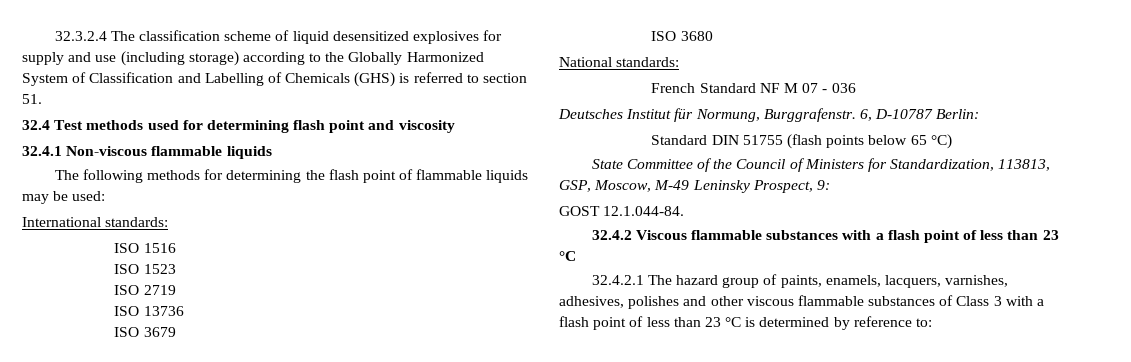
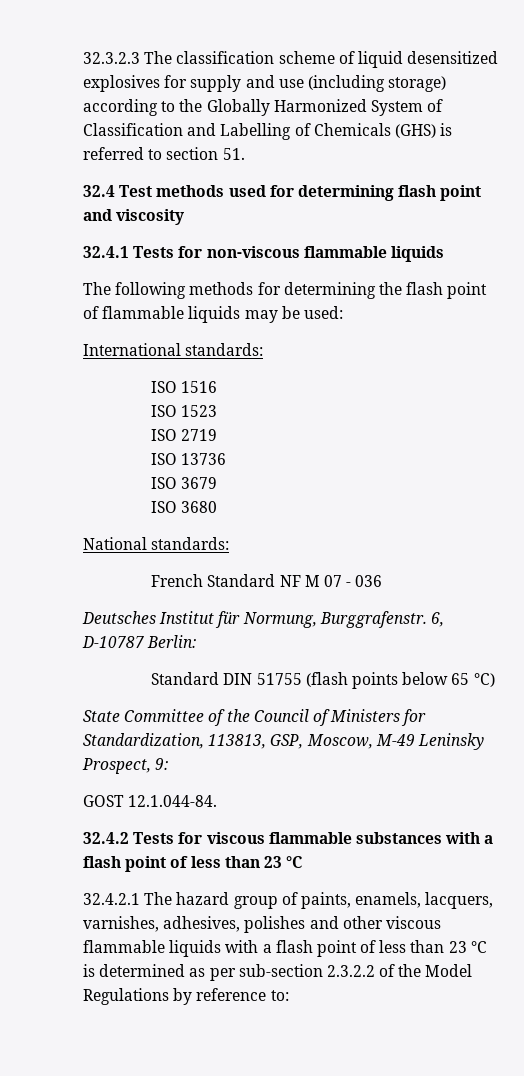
- 32.3.2.4 The classification scheme of liquid desensitized explosives for supply and use (including storage) according to the Globally Harmonized System of Classification and Labelling of Chemicals (GHS) is referred to section 51.
+ 32.3.2.3 The classification scheme of liquid desensitized explosives for supply and use (including storage) according to the Globally Harmonized System of Classification and Labelling of Chemicals (GHS) is referred to section 51.
- 32.4.1 Non-viscous flammable liquids
+ 32.4.1 Tests for non-viscous flammable liquids
- 32.4.2 Viscous flammable substances with a flash point of less than 23 °C
+ 32.4.2 Tests for viscous flammable substances with a flash point of less than 23 °C
- 32.4.2.1 The hazard group of paints, enamels, lacquers, varnishes, adhesives, polishes and other viscous flammable substances of Class 3 with a flash point of less than 23 °C is determined by reference to:
+ 32.4.2.1 The hazard group of paints, enamels, lacquers, varnishes, adhesives, polishes and other viscous flammable liquids with a flash point of less than 23 °C is determined as per sub-section 2.3.2.2 of the Model Regulations by reference to:

